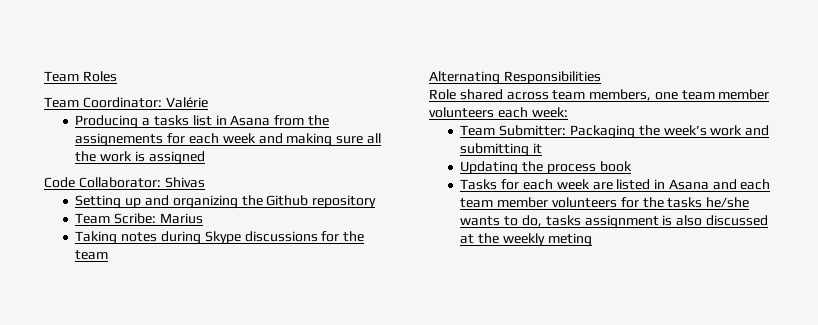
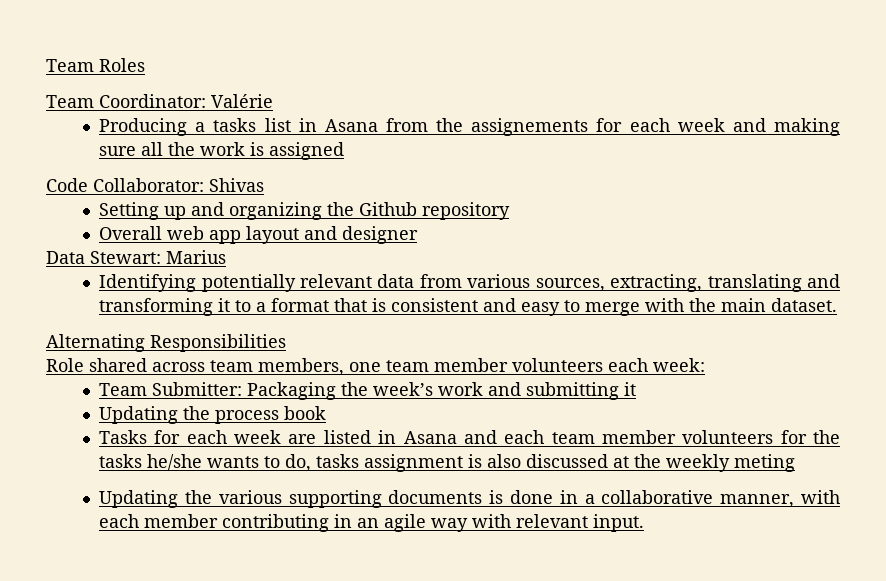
- Team Scribe: Marius
- Taking notes during Skype discussions for the team
+ Overall web app layout and designer
+ Data Stewart: Marius
+ Identifying potentially relevant data from various sources, extracting, translating and transforming it to a format that is consistent and easy to merge with the main dataset.
+ Updating the various supporting documents is done in a collaborative manner, with each member contributing in an agile way with relevant input.

